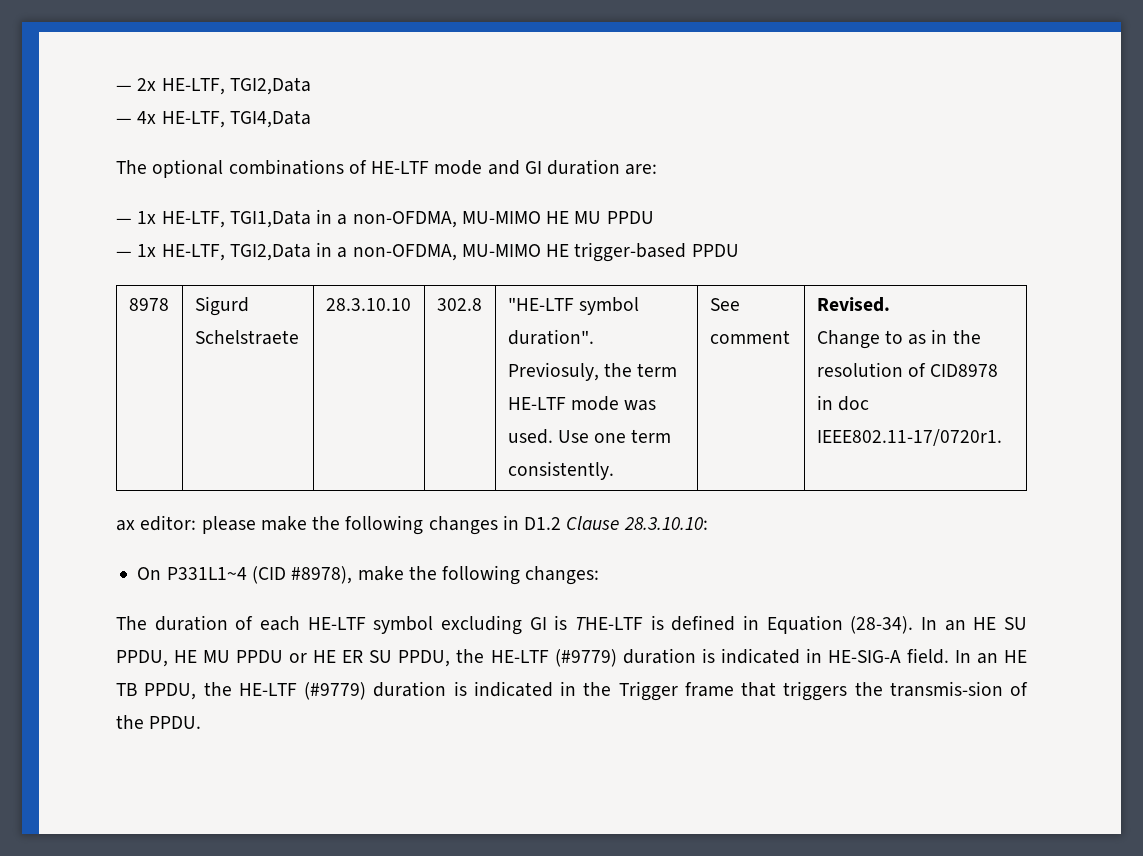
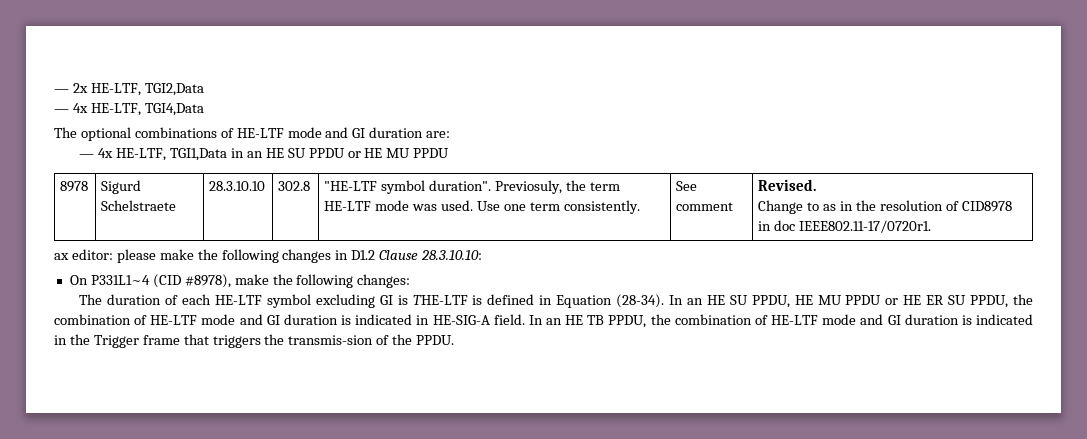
- — 1x HE-LTF, TGI1,Data in a non-OFDMA, MU-MIMO HE MU PPDU
- — 1x HE-LTF, TGI2,Data in a non-OFDMA, MU-MIMO HE trigger-based PPDU
+ — 4x HE-LTF, TGI1,Data in an HE SU PPDU or HE MU PPDU
- In an HE SU PPDU, HE MU PPDU or HE ER SU PPDU, the HE-LTF (#9779) duration is indicated in HE-SIG-A field.
+ In an HE SU PPDU, HE MU PPDU or HE ER SU PPDU, the combination of HE-LTF mode and GI duration is indicated in HE-SIG-A field.
- In an HE TB PPDU, the HE-LTF (#9779) duration is indicated in the Trigger frame that triggers the transmis-sion of the PPDU.
+ In an HE TB PPDU, the combination of HE-LTF mode and GI duration is indicated in the Trigger frame that triggers the transmis-sion of the PPDU.

